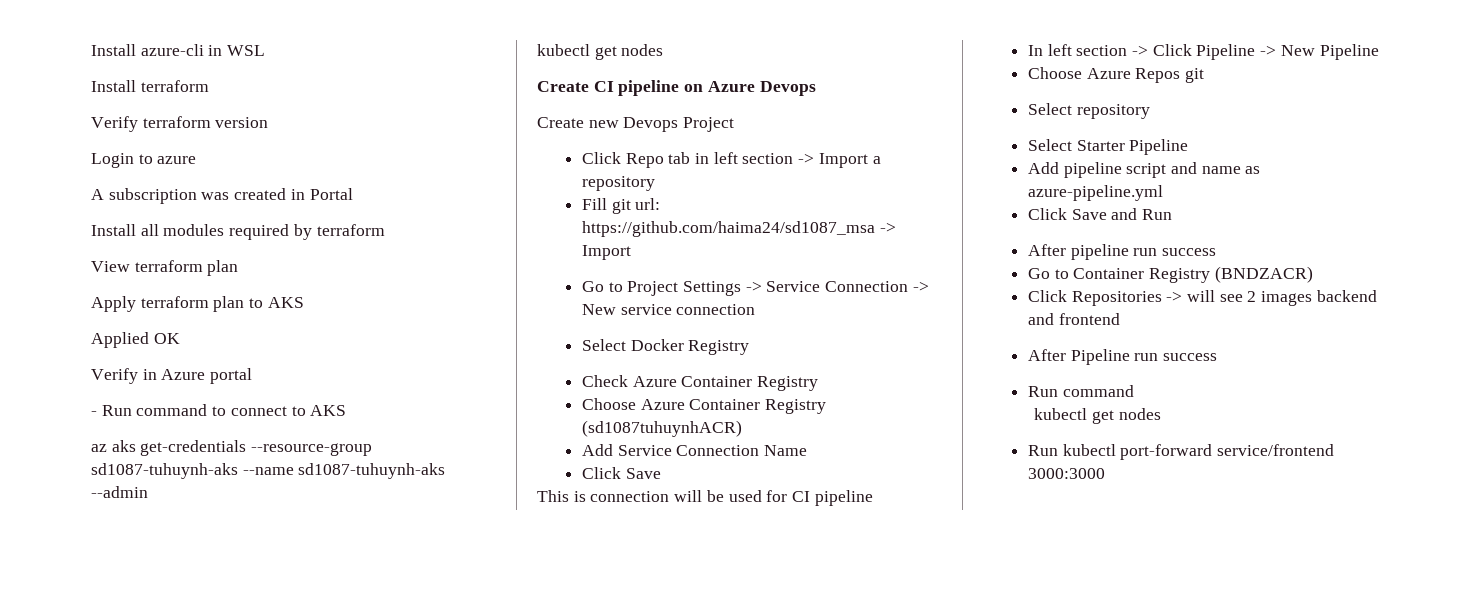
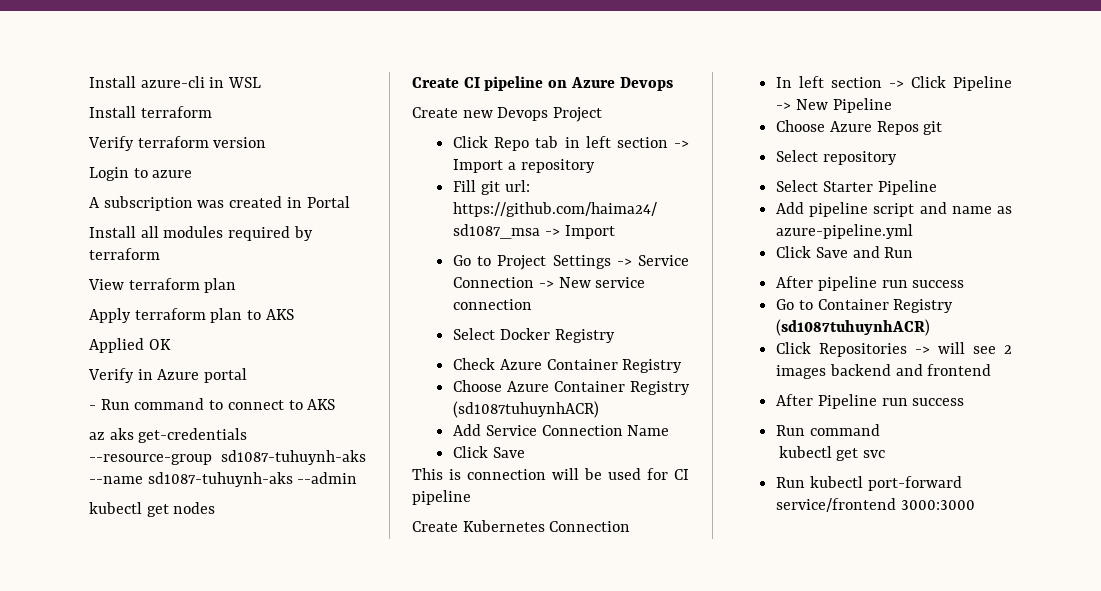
+ Create Kubernetes Connection
- Go to Container Registry (BNDZACR)
+ Go to Container Registry (sd1087tuhuynhACR)
  After Pipeline run success
  Run command
- kubectl get nodes
+ kubectl get svc

